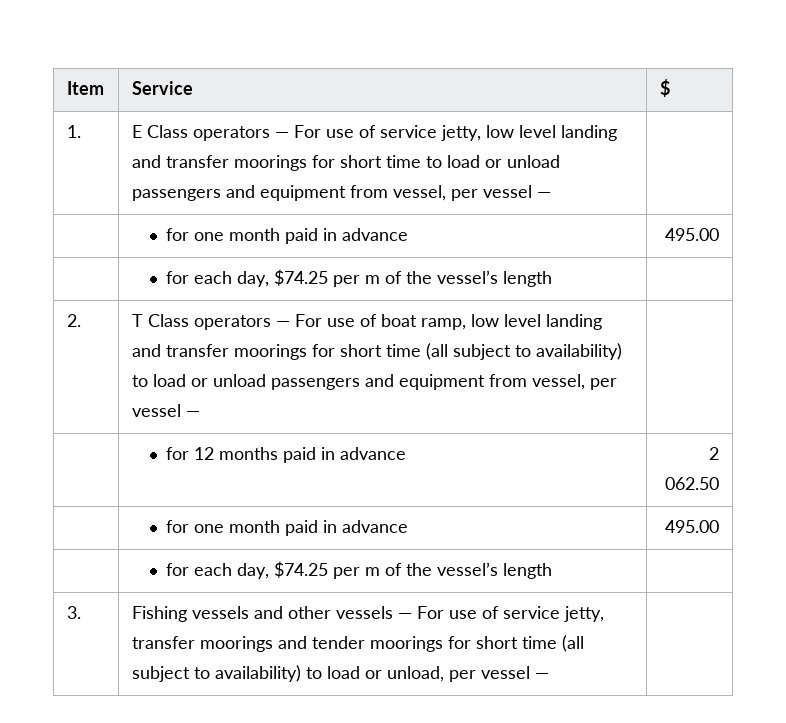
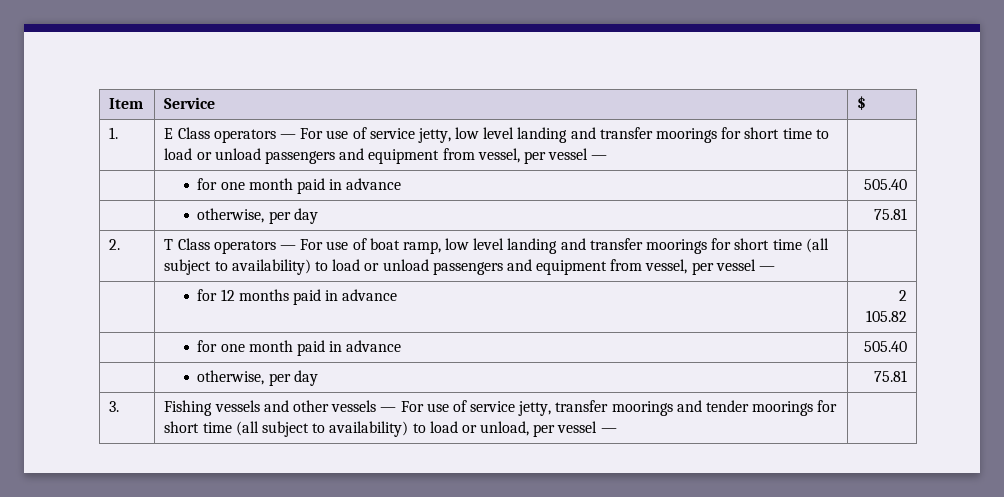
  1. | E Class operators — For use of service jetty, low level landing and transfer moorings for short time to load or unload passengers and equipment from vessel, per vessel — |
- | for one month paid in advance | 495.00
- | for each day, $74.25 per m of the vessel’s length |
+ | for one month paid in advance | 505.40
+ | otherwise, per day | 75.81
- | for 12 months paid in advance | 2 062.50
- | for one month paid in advance | 495.00
- | for each day, $74.25 per m of the vessel’s length |
+ | for 12 months paid in advance | 2 105.82
+ | for one month paid in advance | 505.40
+ | otherwise, per day | 75.81

